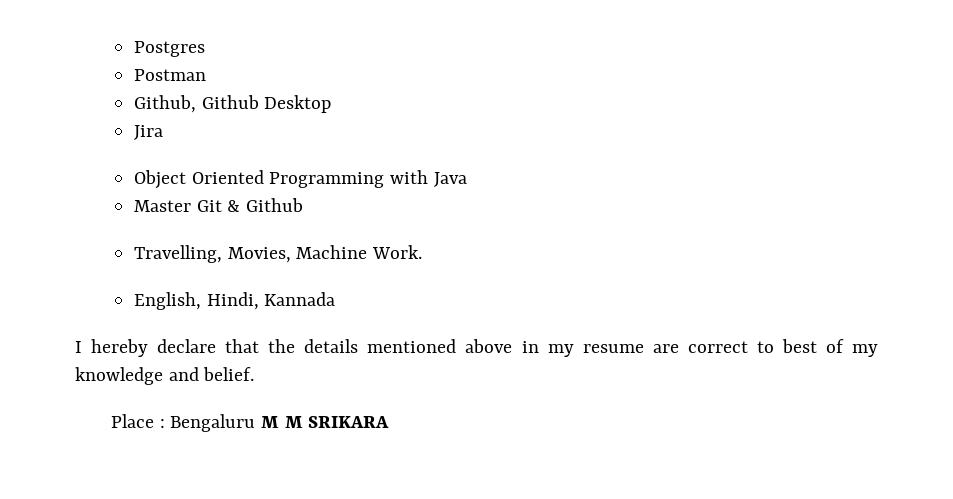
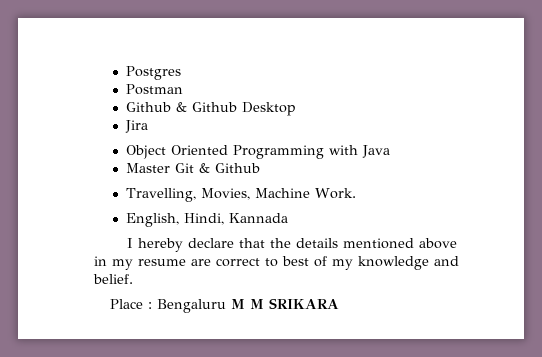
- Github, Github Desktop
+ Github & Github Desktop

